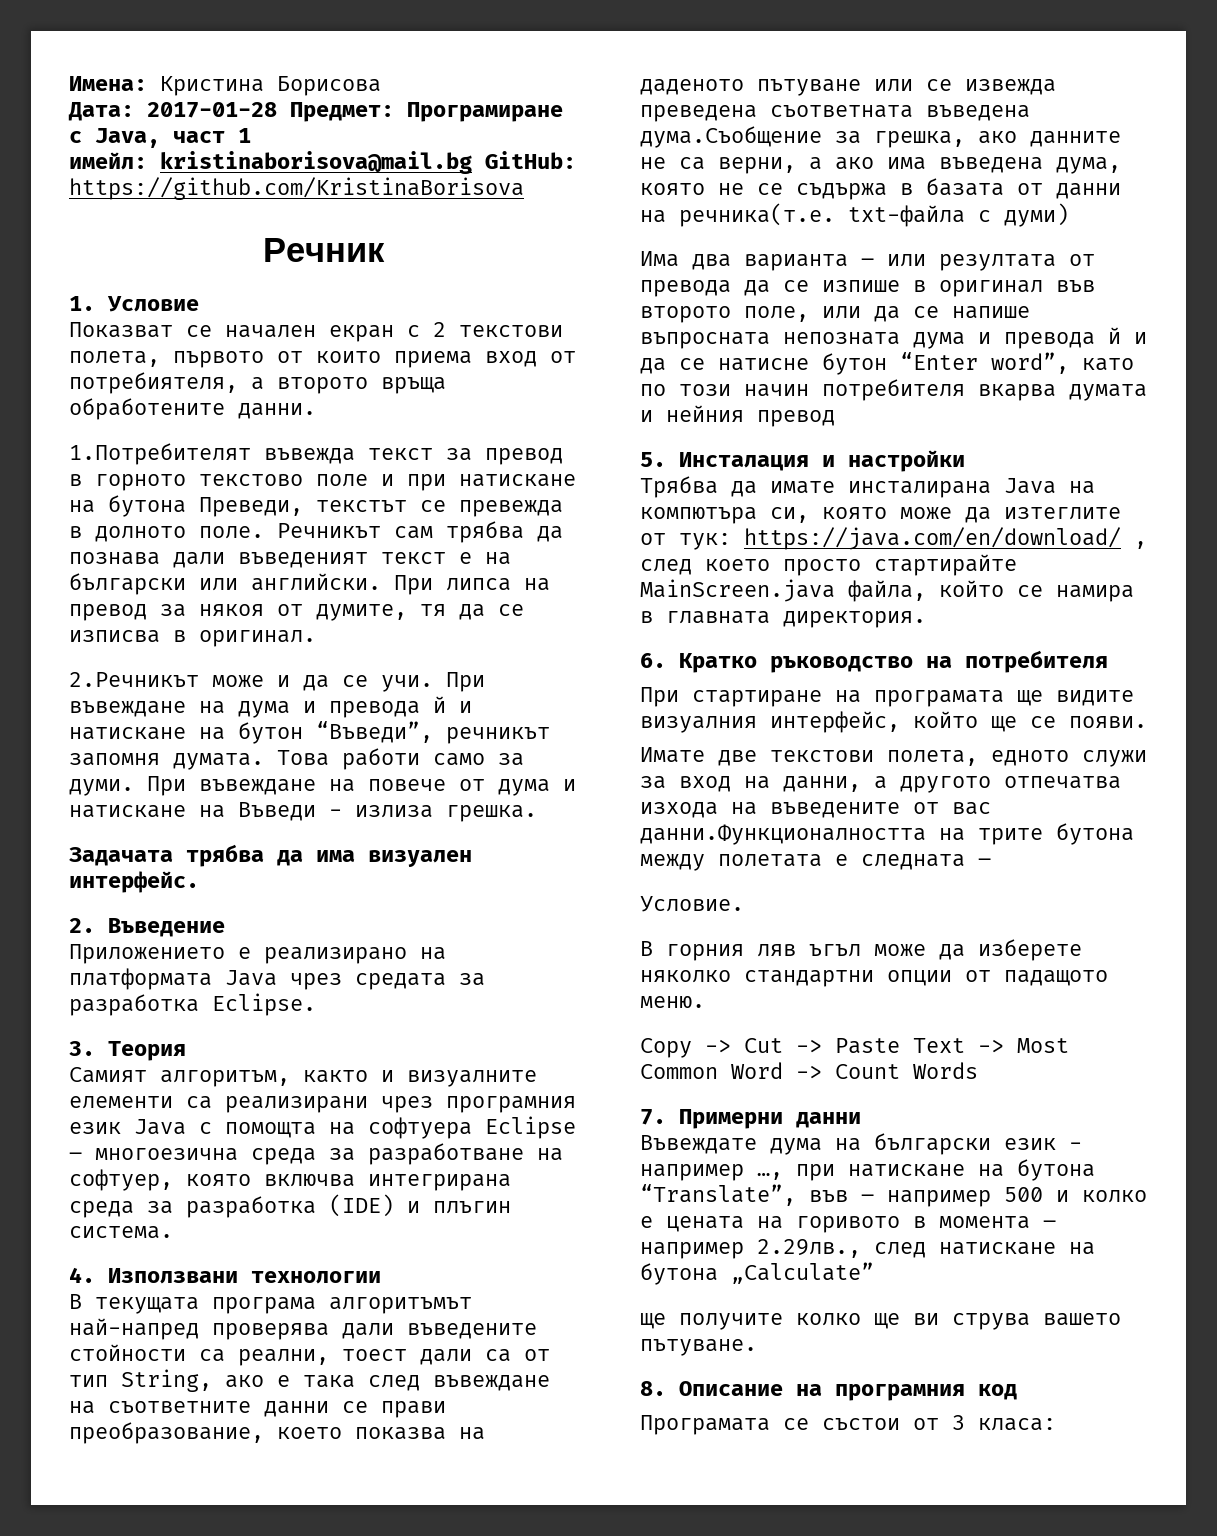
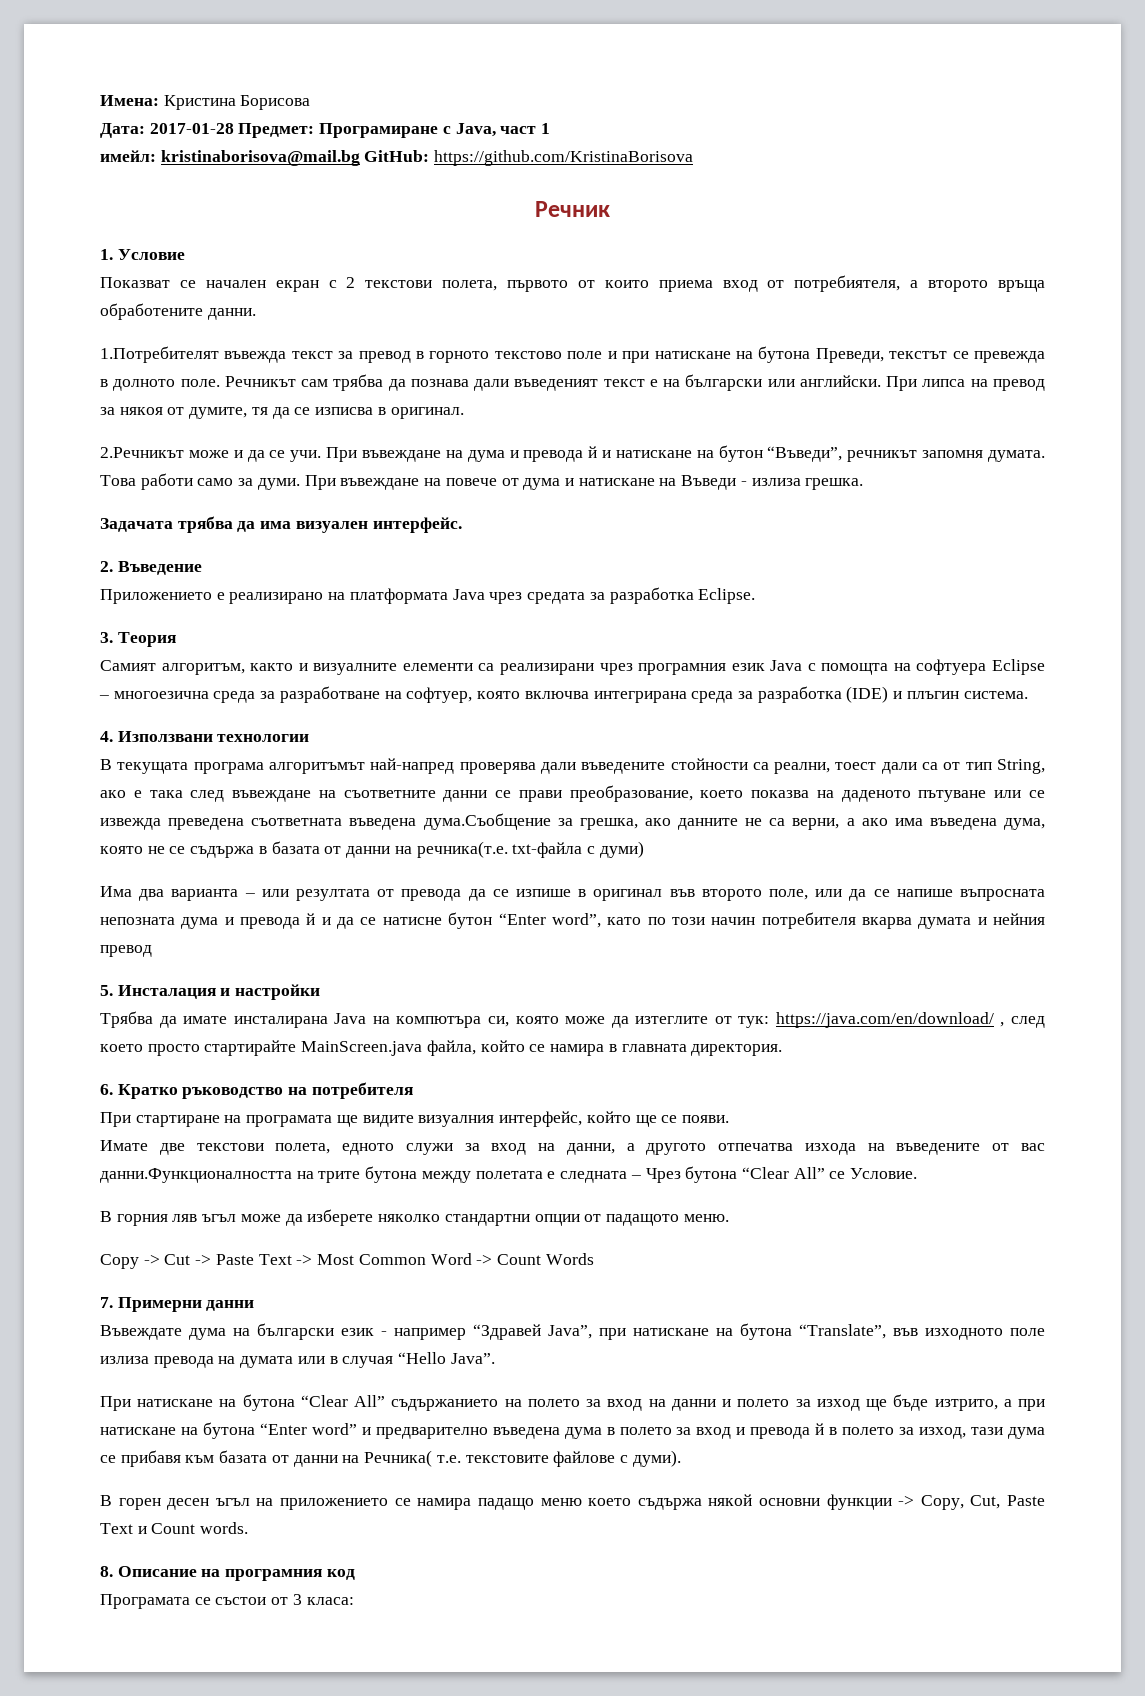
- Имате две текстови полета, едното служи за вход на данни, а другото отпечатва изхода на въведените от вас данни.Функционалността на трите бутона между полетата е следната –
- Условие.
+ Имате две текстови полета, едното служи за вход на данни, а другото отпечатва изхода на въведените от вас данни.Функционалността на трите бутона между полетата е следната – Чрез бутона “Clear All” се Условие.
- Въвеждате дума на български език - например …, при натискане на бутона “Translate”, във – например 500 и колко е цената на горивото в момента – например 2.29лв., след натискане на бутона „Calculate”
- ще получите колко ще ви струва вашето пътуване.
+ Въвеждате дума на български език - например “Здравей Java”, при натискане на бутона “Translate”, във изходното поле излиза превода на думата или в случая “Hello Java”.
+ При натискане на бутона “Clear All” съдържанието на полето за вход на данни и полето за изход ще бъде изтрито, а при натискане на бутона “Enter word” и предварително въведена дума в полето за вход и превода й в полето за изход, тази дума се прибавя към базата от данни на Речника( т.е. текстовите файлове с думи).
+ В горен десен ъгъл на приложението се намира падащо меню което съдържа някой основни функции -> Copy, Cut, Paste Text и Count words.

